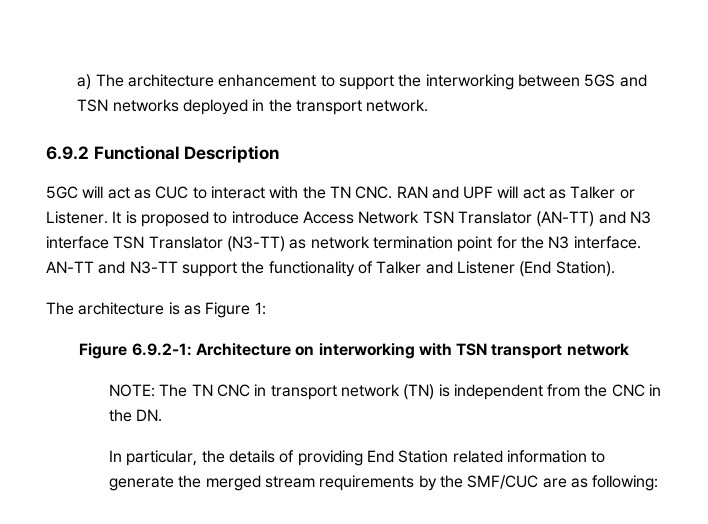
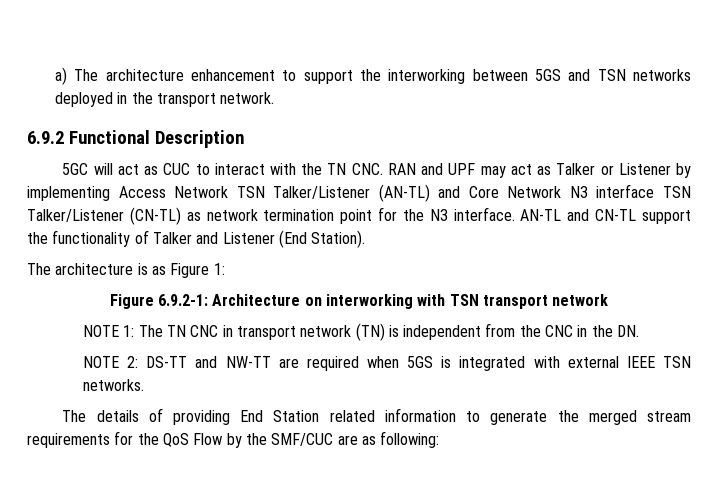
- 5GC will act as CUC to interact with the TN CNC. RAN and UPF will act as Talker or Listener. It is proposed to introduce Access Network TSN Translator (AN-TT) and N3 interface TSN Translator (N3-TT) as network termination point for the N3 interface.
+ 5GC will act as CUC to interact with the TN CNC. RAN and UPF may act as Talker or Listener by implementing Access Network TSN Talker/Listener (AN-TL) and Core Network N3 interface TSN Talker/Listener (CN-TL) as network termination point for the N3 interface.
- AN-TT and N3-TT support the functionality of Talker and Listener (End Station).
+ AN-TL and CN-TL support the functionality of Talker and Listener (End Station).
- NOTE: The TN CNC in transport network (TN) is independent from the CNC in the DN.
+ NOTE 1: The TN CNC in transport network (TN) is independent from the CNC in the DN.
- In particular, the details of providing End Station related information to generate the merged stream requirements by the SMF/CUC are as following:
+ NOTE 2: DS-TT and NW-TT are required when 5GS is integrated with external IEEE TSN networks.
+ The details of providing End Station related information to generate the merged stream requirements for the QoS Flow by the SMF/CUC are as following:

